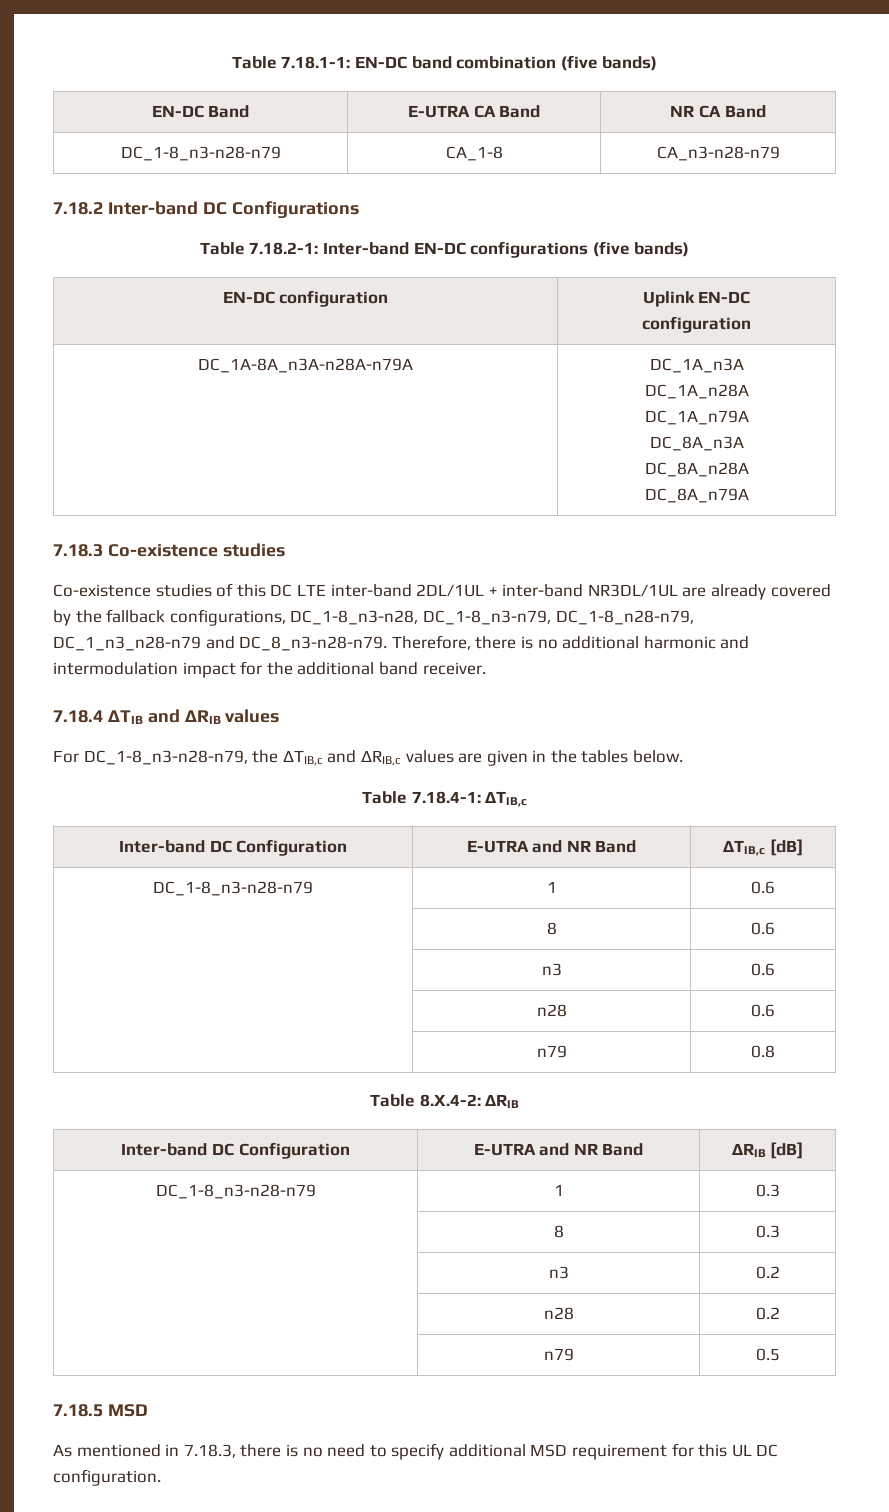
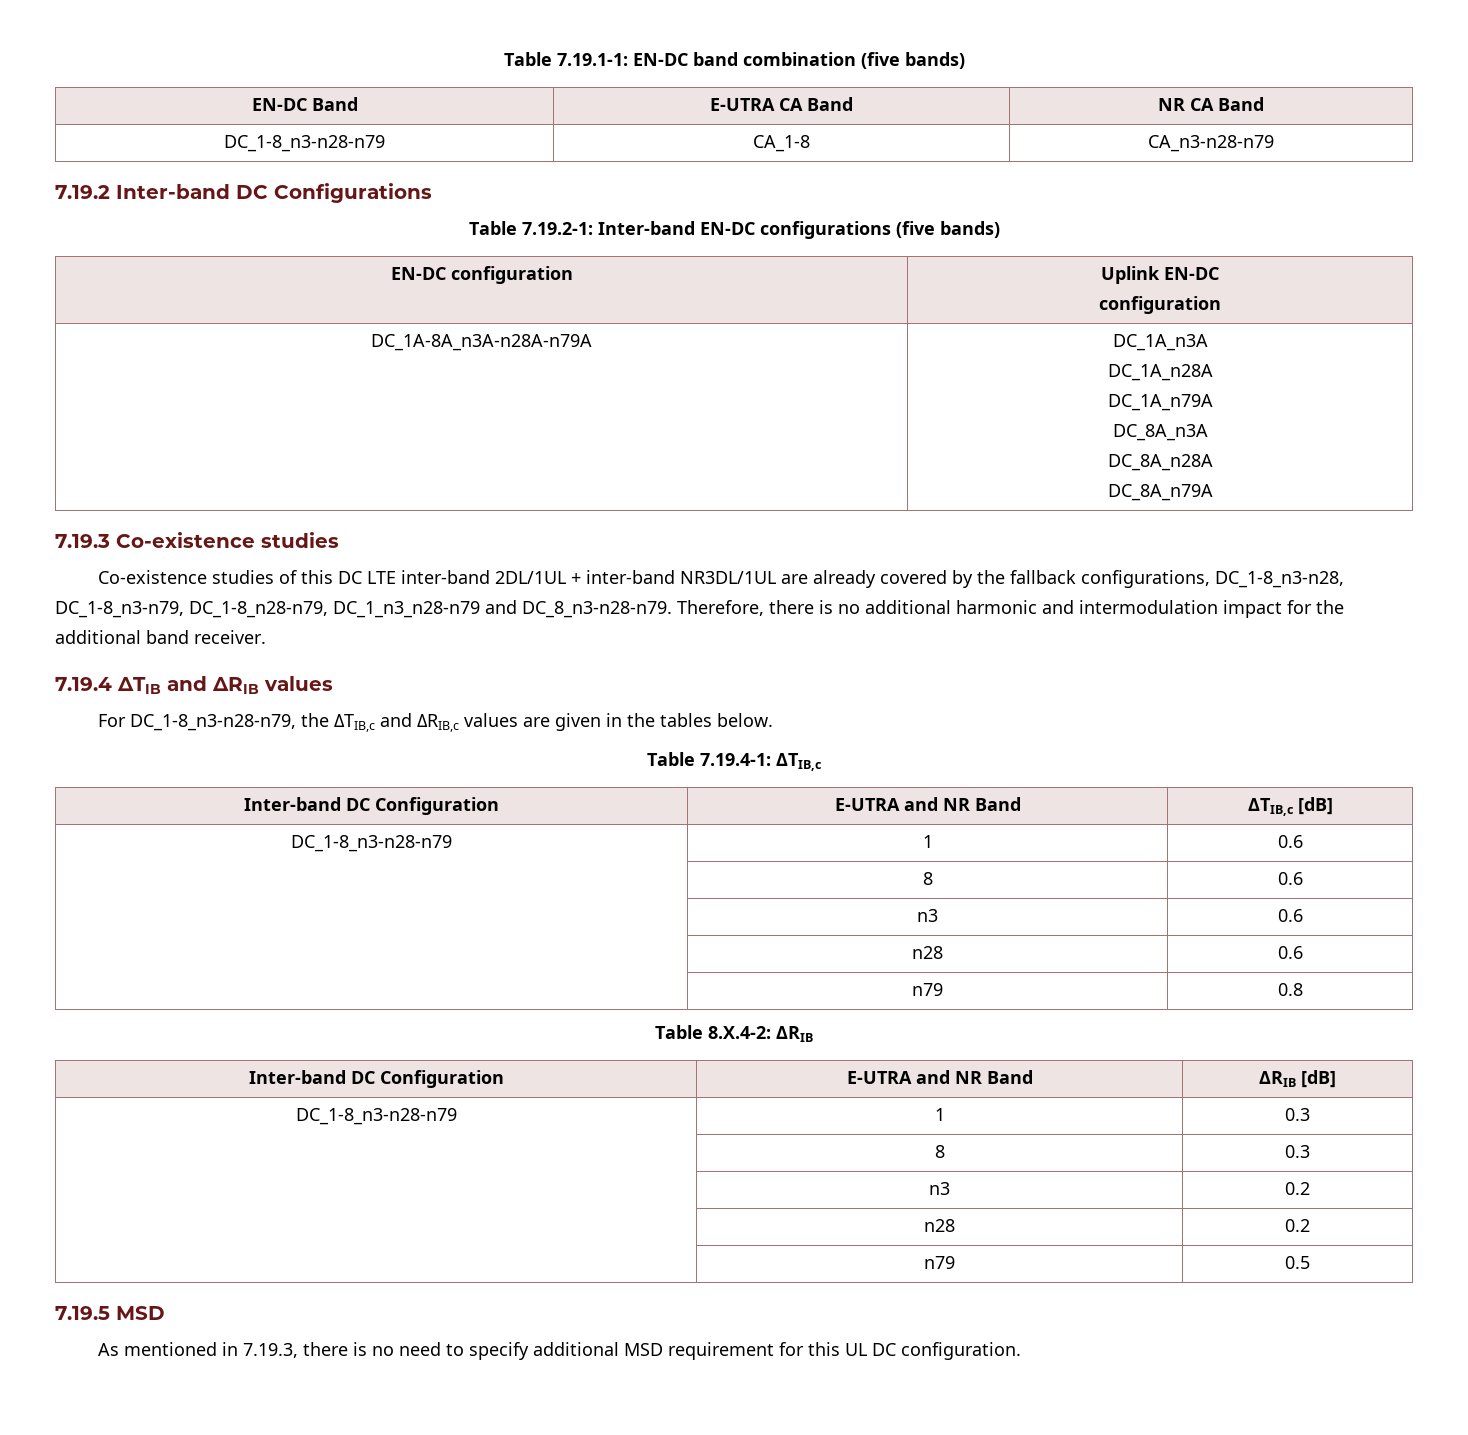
- Table 7.18.1-1: EN-DC band combination (five bands)
+ Table 7.19.1-1: EN-DC band combination (five bands)
- 7.18.2 Inter-band DC Configurations
+ 7.19.2 Inter-band DC Configurations
- Table 7.18.2-1: Inter-band EN-DC configurations (five bands)
+ Table 7.19.2-1: Inter-band EN-DC configurations (five bands)
- 7.18.3 Co-existence studies
+ 7.19.3 Co-existence studies
- 7.18.4 ∆TIB and ∆RIB values
+ 7.19.4 ∆TIB and ∆RIB values
- Table 7.18.4-1: ΔTIB,c
+ Table 7.19.4-1: ΔTIB,c
- 7.18.5 MSD
+ 7.19.5 MSD
- As mentioned in 7.18.3, there is no need to specify additional MSD requirement for this UL DC configuration.
+ As mentioned in 7.19.3, there is no need to specify additional MSD requirement for this UL DC configuration.

